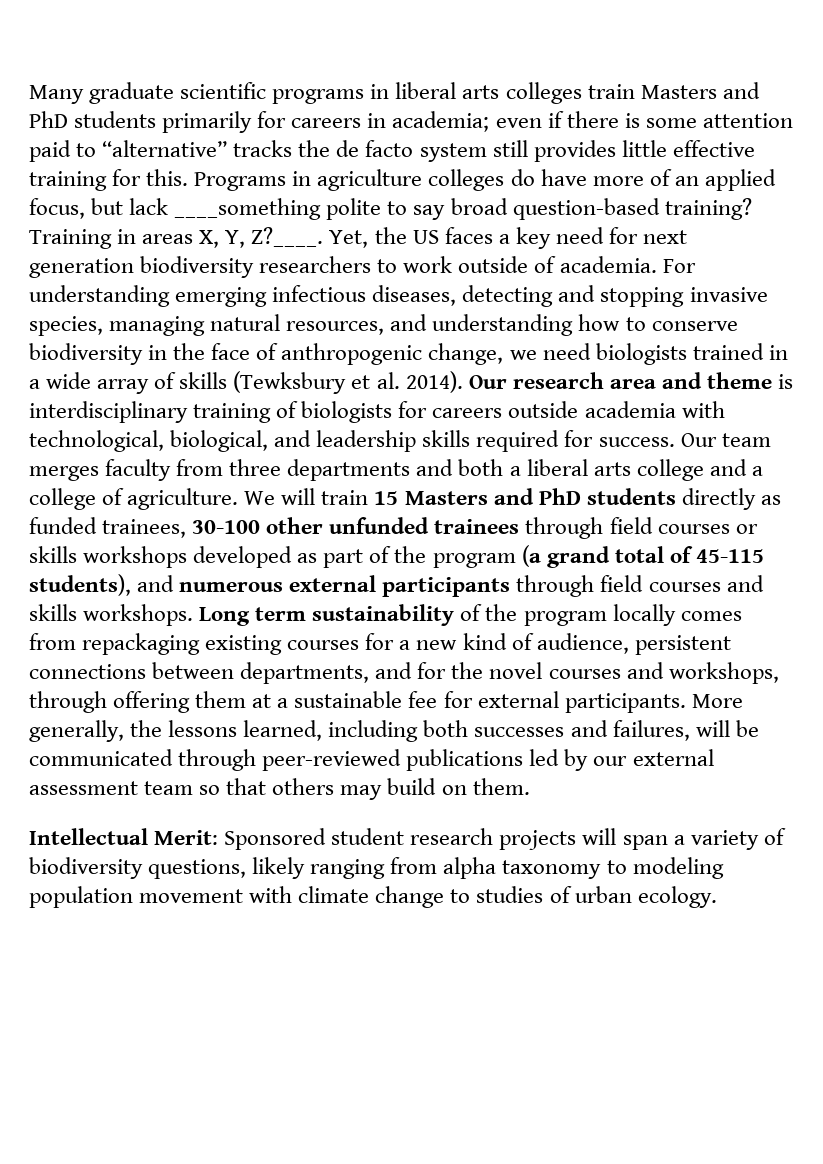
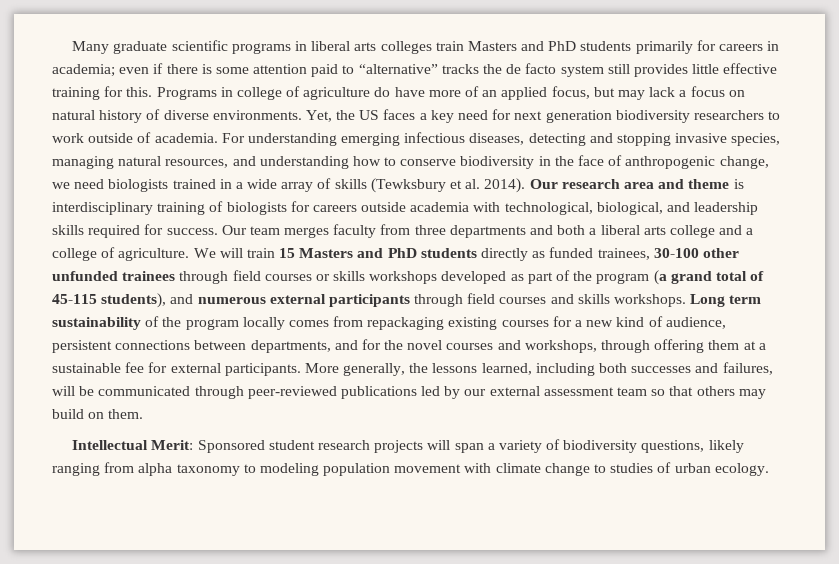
- Programs in agriculture colleges do have more of an applied focus, but lack ____something polite to say broad question-based training? Training in areas X, Y, Z?____.
+ Programs in college of agriculture do have more of an applied focus, but may lack a focus on natural history of diverse environments.

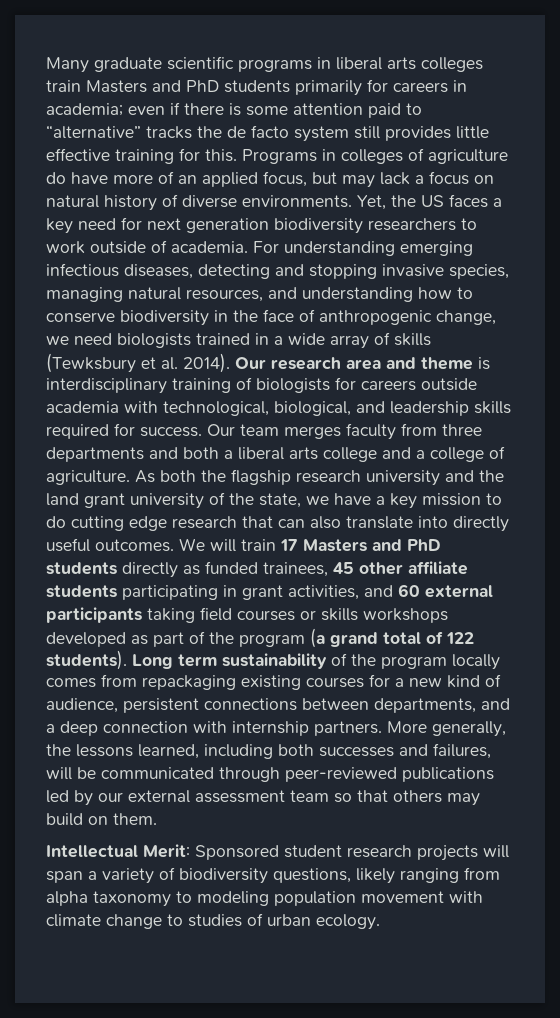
- Programs in college of agriculture do have more of an applied focus, but may lack a focus on natural history of diverse environments.
+ Programs in colleges of agriculture do have more of an applied focus, but may lack a focus on natural history of diverse environments.
+ As both the flagship research university and the land grant university of the state, we have a key mission to do cutting edge research that can also translate into directly useful outcomes.
- We will train 15 Masters and PhD students directly as funded trainees, 30-100 other unfunded trainees through field courses or skills workshops developed as part of the program (a grand total of 45-115 students), and numerous external participants through field courses and skills workshops.
+ We will train 17 Masters and PhD students directly as funded trainees, 45 other affiliate students participating in grant activities, and 60 external participants taking field courses or skills workshops developed as part of the program (a grand total of 122 students).
- Long term sustainability of the program locally comes from repackaging existing courses for a new kind of audience, persistent connections between departments, and for the novel courses and workshops, through offering them at a sustainable fee for external participants.
+ Long term sustainability of the program locally comes from repackaging existing courses for a new kind of audience, persistent connections between departments, and a deep connection with internship partners.

